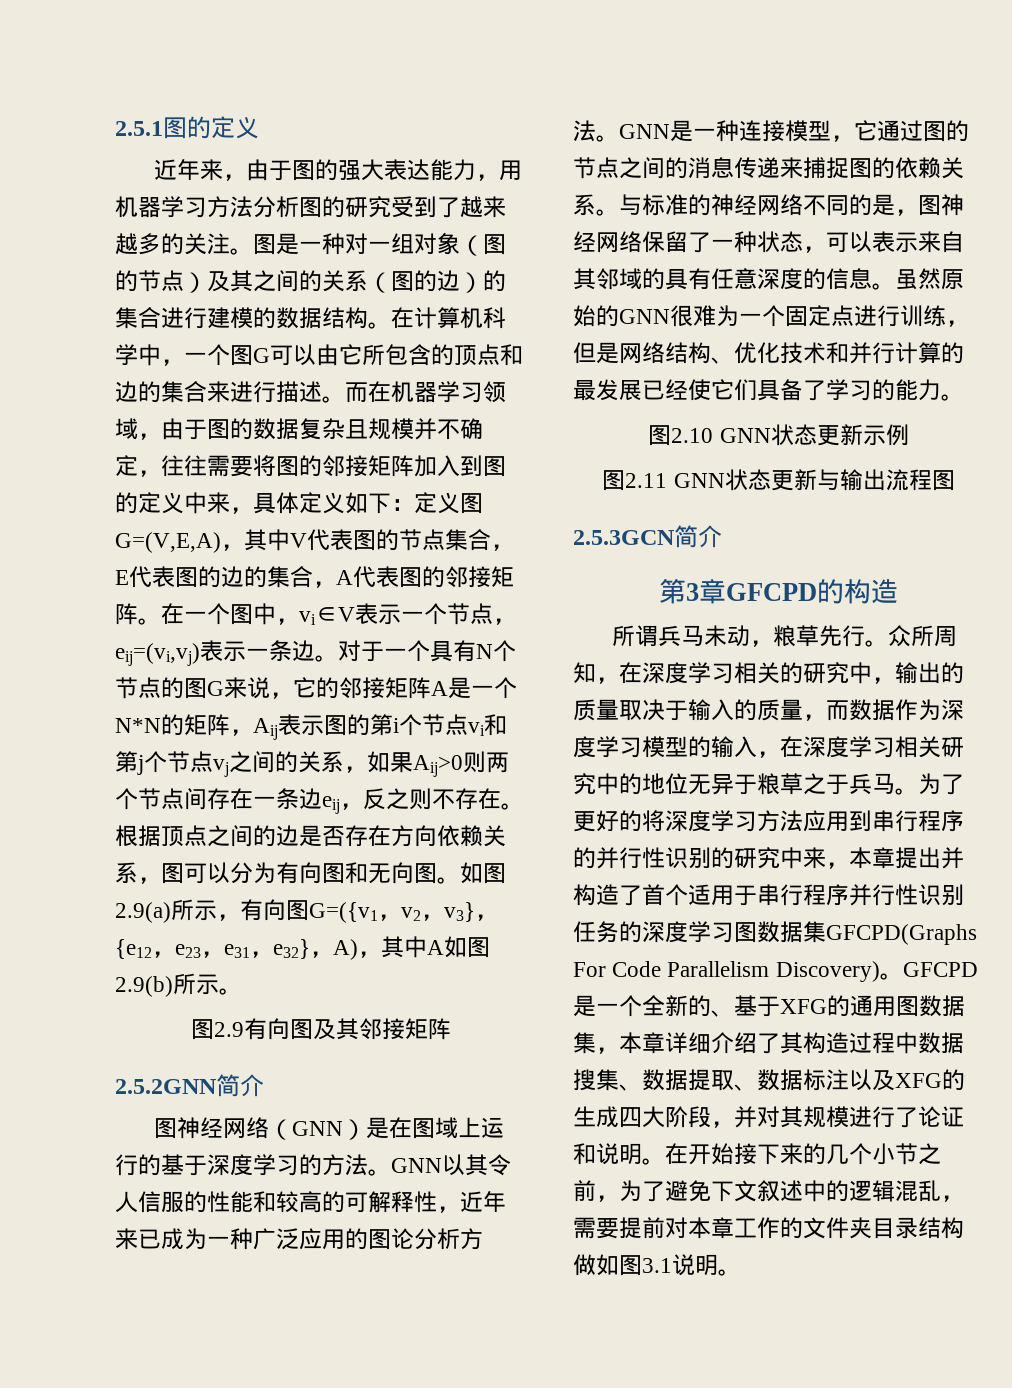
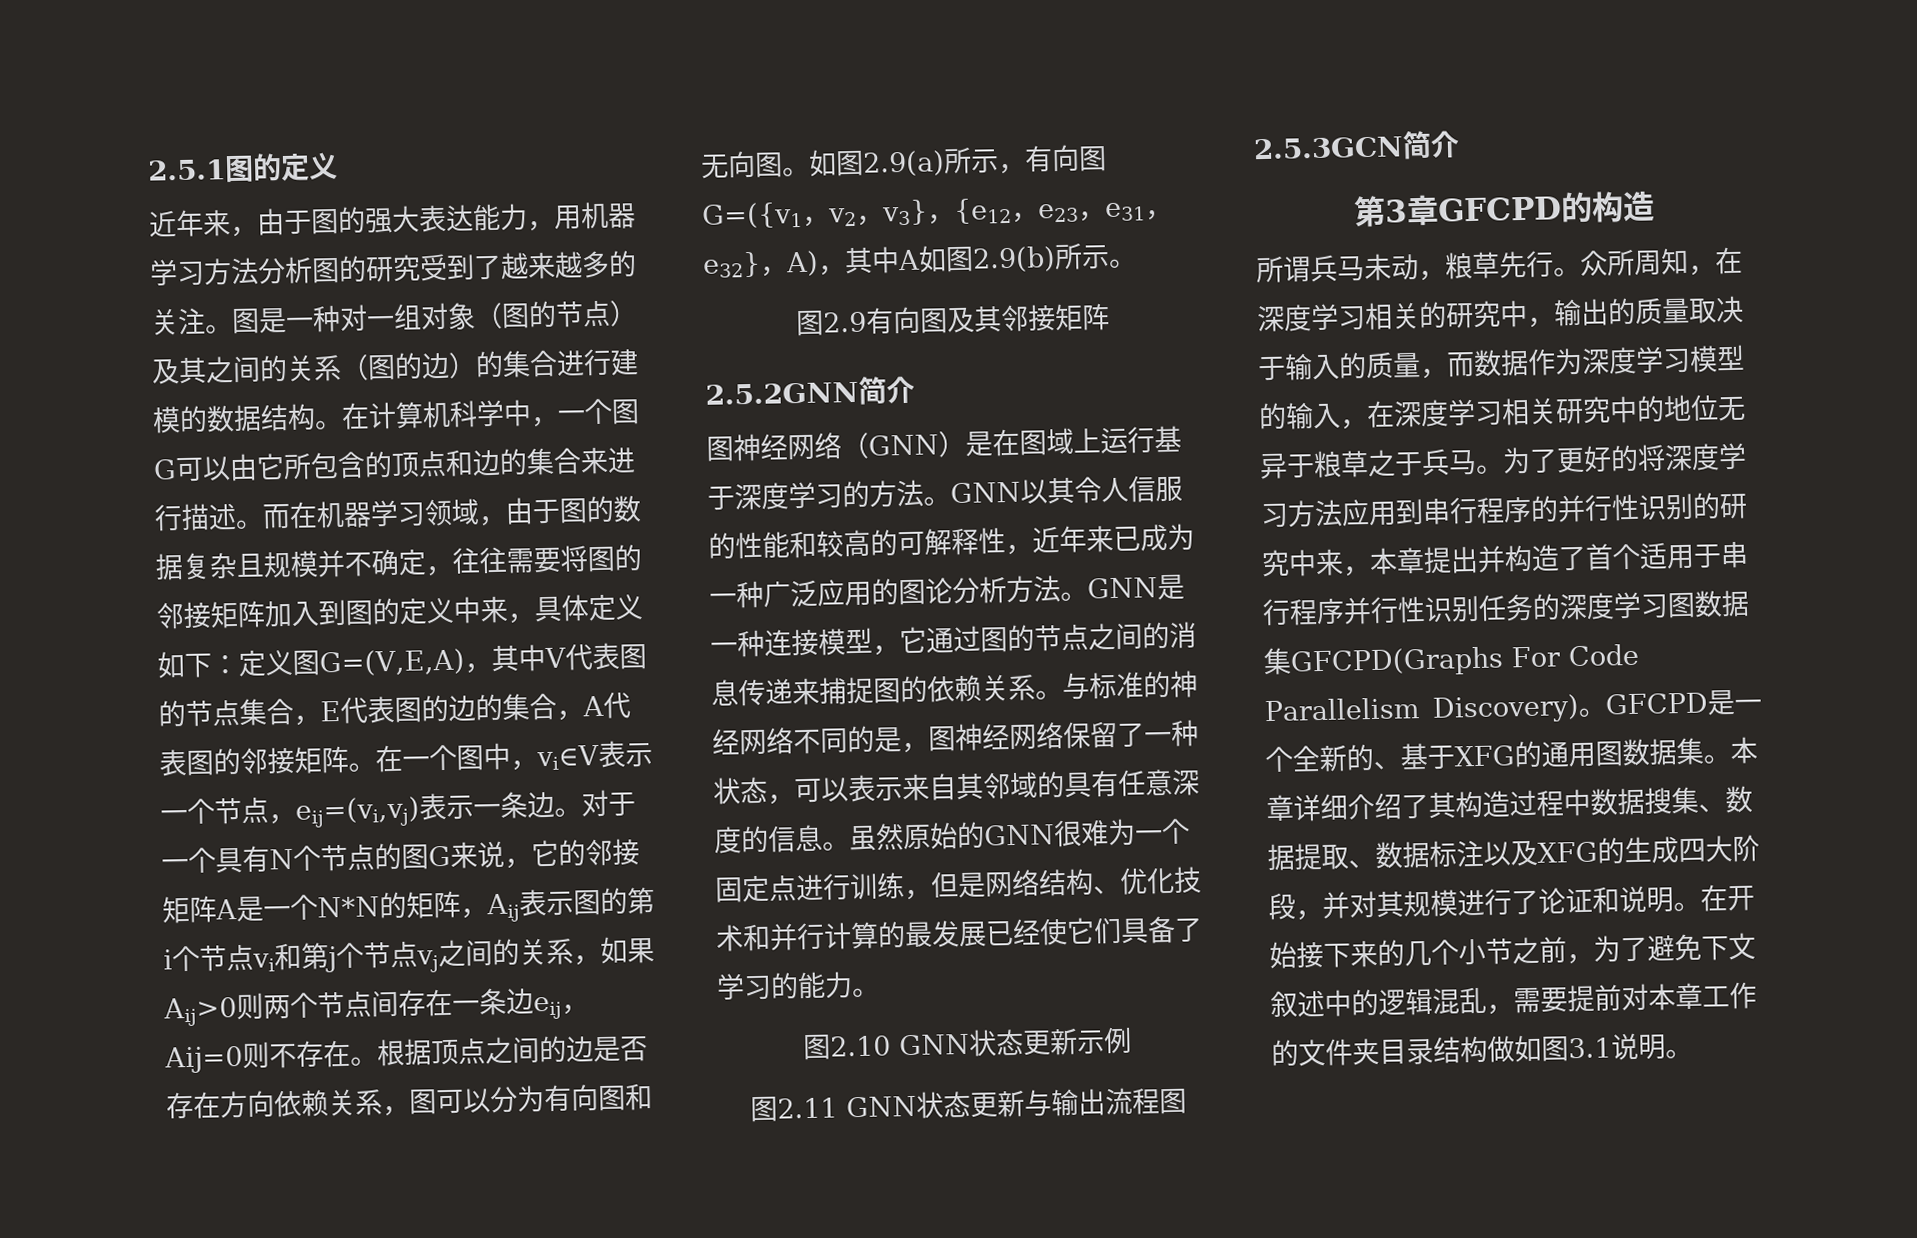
- 对于一个具有N个节点的图G来说，它的邻接矩阵A是一个N*N的矩阵，Aij表示图的第i个节点vi和第j个节点vj之间的关系，如果Aij>0则两个节点间存在一条边eij，反之则不存在。
+ 对于一个具有N个节点的图G来说，它的邻接矩阵A是一个N*N的矩阵，Aij表示图的第i个节点vi和第j个节点vj之间的关系，如果Aij>0则两个节点间存在一条边eij，Aij=0则不存在。
- 图神经网络（GNN）是在图域上运行的基于深度学习的方法。
+ 图神经网络（GNN）是在图域上运行基于深度学习的方法。
- GFCPD是一个全新的、基于XFG的通用图数据集，本章详细介绍了其构造过程中数据搜集、数据提取、数据标注以及XFG的生成四大阶段，并对其规模进行了论证和说明。
+ GFCPD是一个全新的、基于XFG的通用图数据集。本章详细介绍了其构造过程中数据搜集、数据提取、数据标注以及XFG的生成四大阶段，并对其规模进行了论证和说明。

